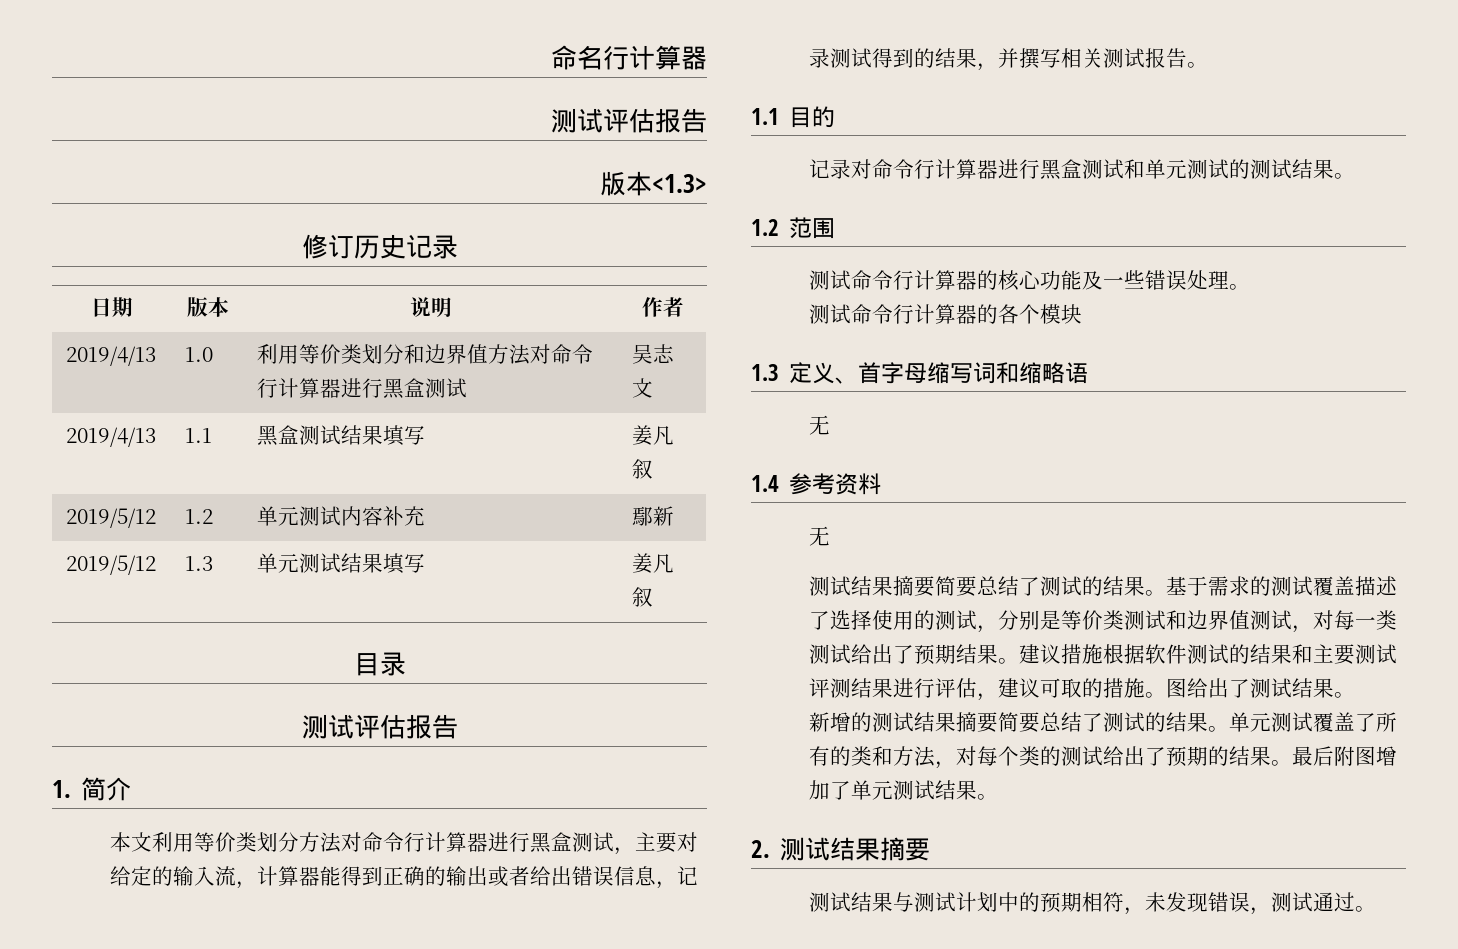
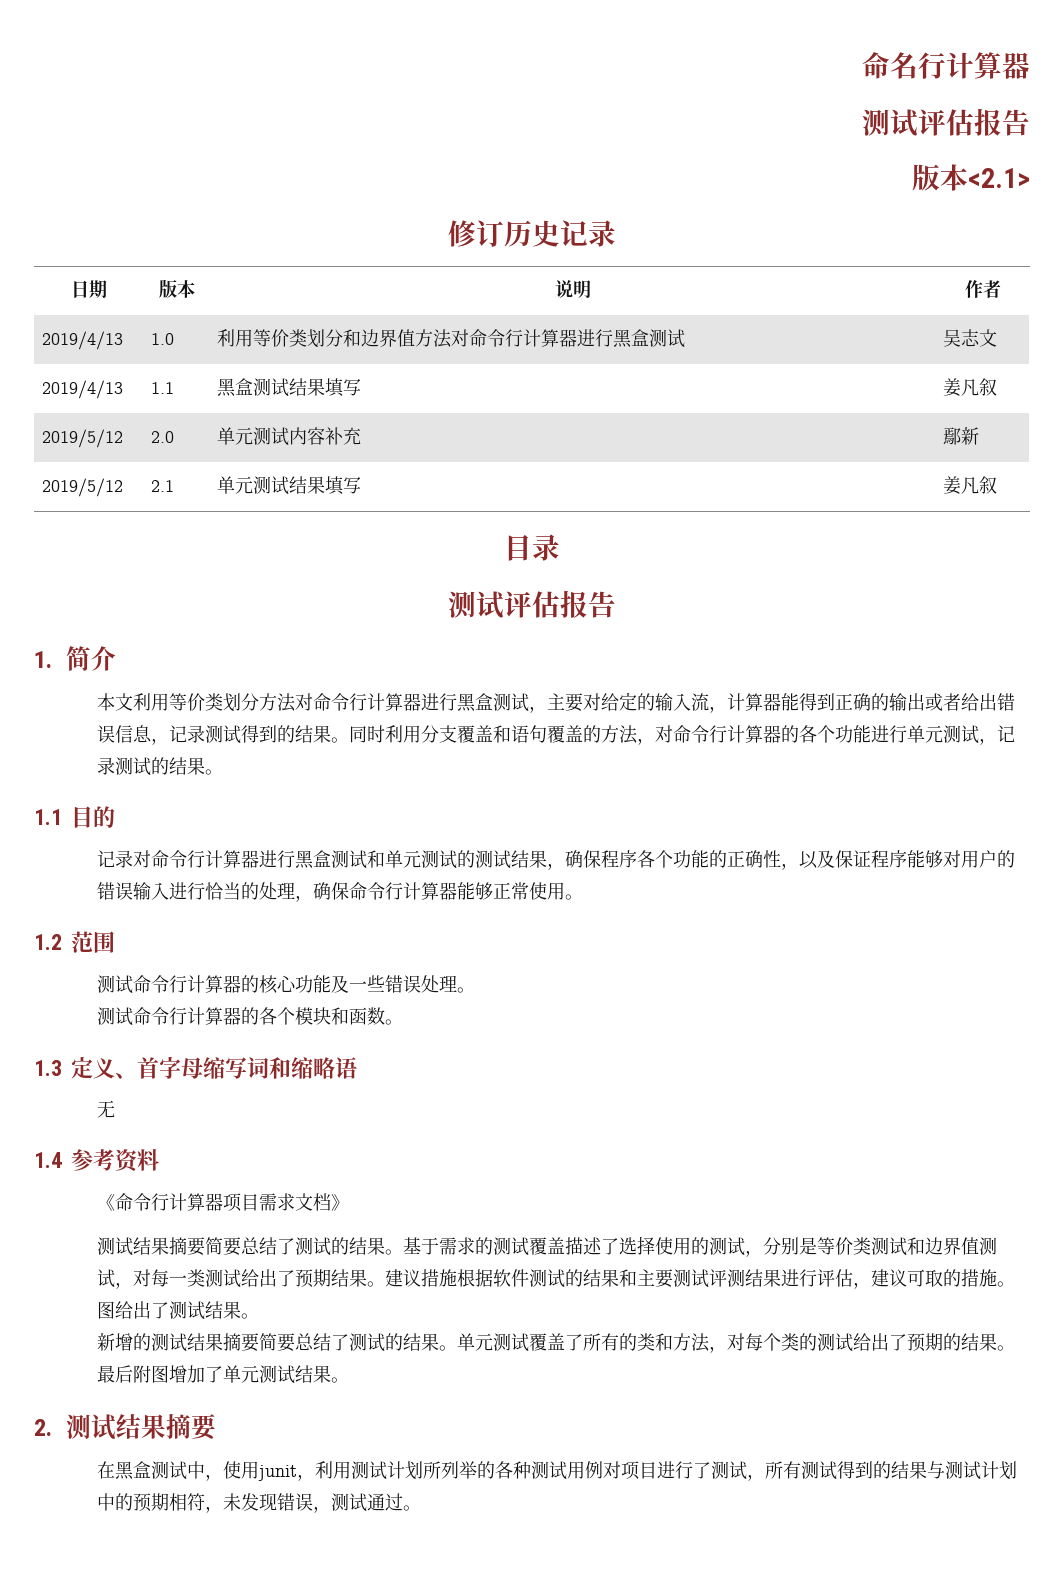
- 版本<1.3>
+ 版本<2.1>
- 2019/5/12 | 1.2 | 单元测试内容补充 | 鄢新
+ 2019/5/12 | 2.0 | 单元测试内容补充 | 鄢新
- 2019/5/12 | 1.3 | 单元测试结果填写 | 姜凡叙
+ 2019/5/12 | 2.1 | 单元测试结果填写 | 姜凡叙
- 本文利用等价类划分方法对命令行计算器进行黑盒测试，主要对给定的输入流，计算器能得到正确的输出或者给出错误信息，记录测试得到的结果，并撰写相关测试报告。
+ 本文利用等价类划分方法对命令行计算器进行黑盒测试，主要对给定的输入流，计算器能得到正确的输出或者给出错误信息，记录测试得到的结果。同时利用分支覆盖和语句覆盖的方法，对命令行计算器的各个功能进行单元测试，记录测试的结果。
- 记录对命令行计算器进行黑盒测试和单元测试的测试结果。
+ 记录对命令行计算器进行黑盒测试和单元测试的测试结果，确保程序各个功能的正确性，以及保证程序能够对用户的错误输入进行恰当的处理，确保命令行计算器能够正常使用。
- 测试命令行计算器的各个模块
+ 测试命令行计算器的各个模块和函数。
  1.4参考资料
- 无
+ 《命令行计算器项目需求文档》
- 测试结果与测试计划中的预期相符，未发现错误，测试通过。
+ 在黑盒测试中，使用junit，利用测试计划所列举的各种测试用例对项目进行了测试，所有测试得到的结果与测试计划中的预期相符，未发现错误，测试通过。

